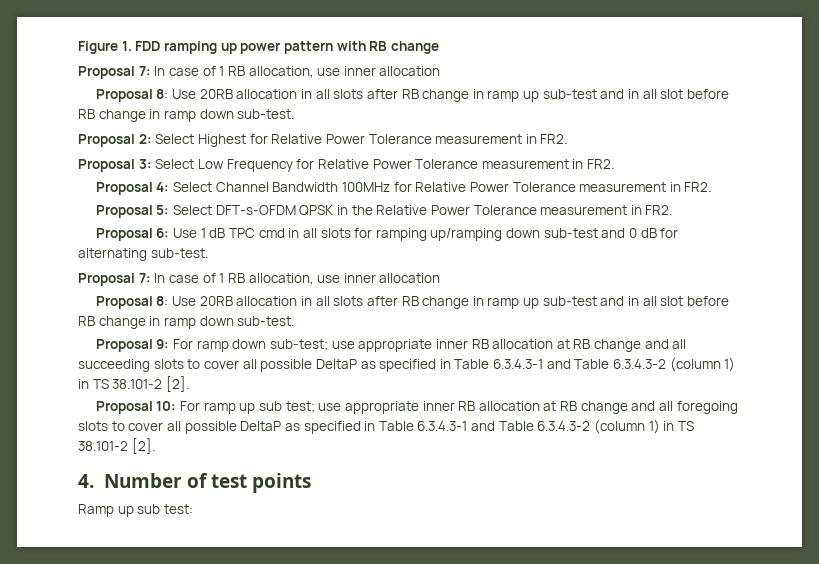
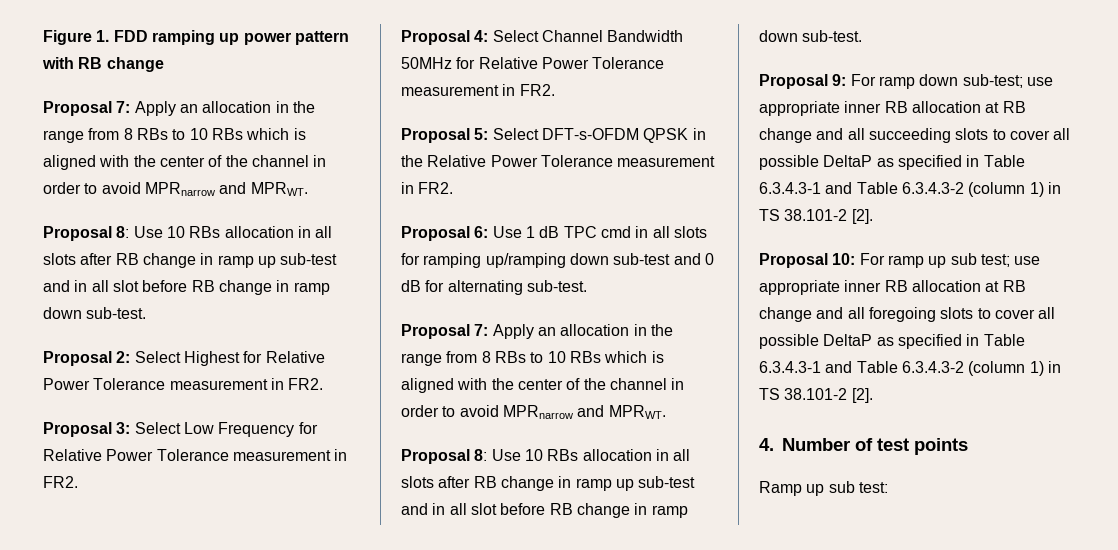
  Figure 1. FDD ramping up power pattern with RB change
- Proposal 7: In case of 1 RB allocation, use inner allocation
- Proposal 8: Use 20RB allocation in all slots after RB change in ramp up sub-test and in all slot before RB change in ramp down sub-test.
+ Proposal 7: Apply an allocation in the range from 8 RBs to 10 RBs which is aligned with the center of the channel in order to avoid MPRnarrow and MPRWT.
+ Proposal 8: Use 10 RBs allocation in all slots after RB change in ramp up sub-test and in all slot before RB change in ramp down sub-test.
- Proposal 4: Select Channel Bandwidth 100MHz for Relative Power Tolerance measurement in FR2.
+ Proposal 4: Select Channel Bandwidth 50MHz for Relative Power Tolerance measurement in FR2.
  Proposal 6: Use 1 dB TPC cmd in all slots for ramping up/ramping down sub-test and 0 dB for alternating sub-test.
- Proposal 7: In case of 1 RB allocation, use inner allocation
- Proposal 8: Use 20RB allocation in all slots after RB change in ramp up sub-test and in all slot before RB change in ramp down sub-test.
+ Proposal 7: Apply an allocation in the range from 8 RBs to 10 RBs which is aligned with the center of the channel in order to avoid MPRnarrow and MPRWT.
+ Proposal 8: Use 10 RBs allocation in all slots after RB change in ramp up sub-test and in all slot before RB change in ramp down sub-test.

